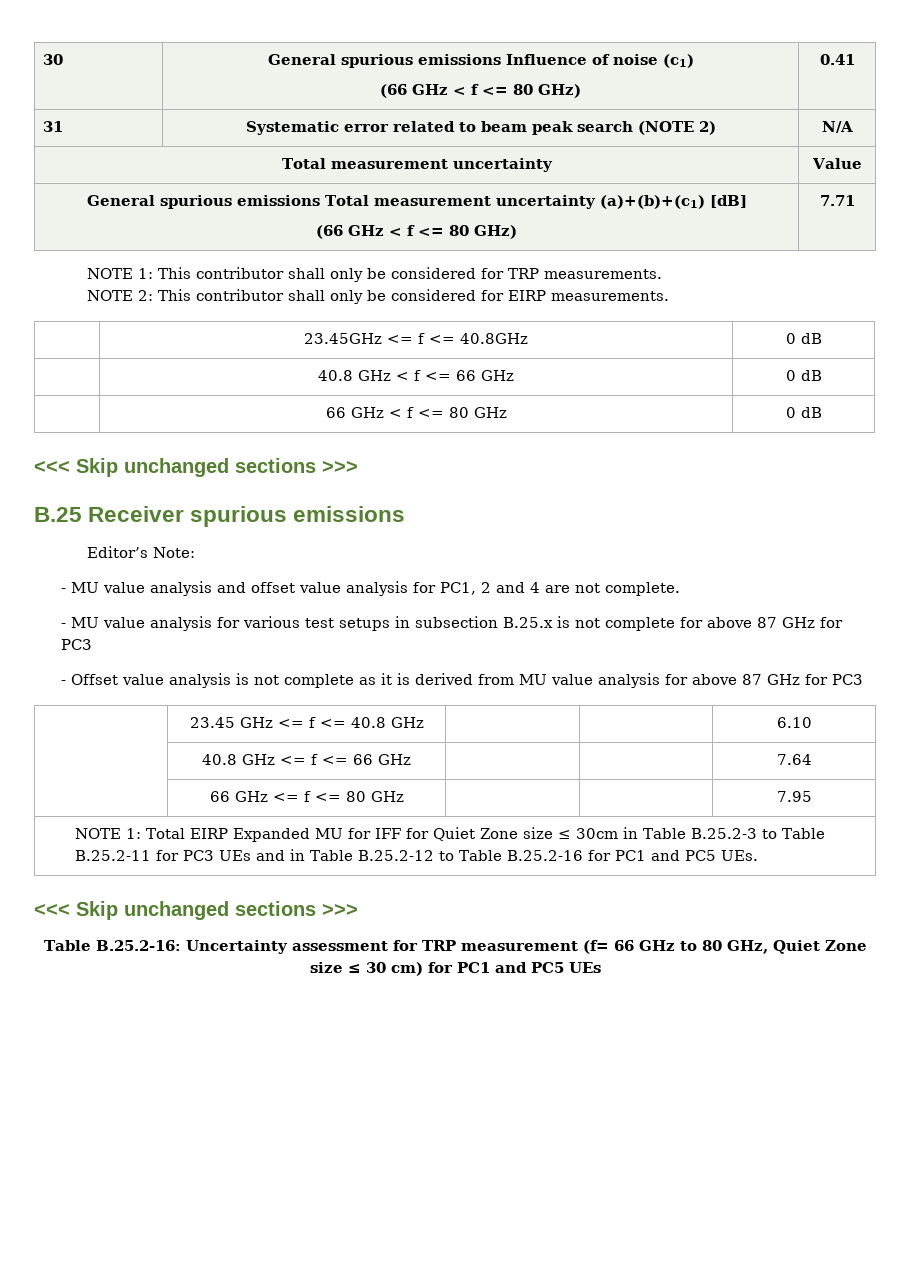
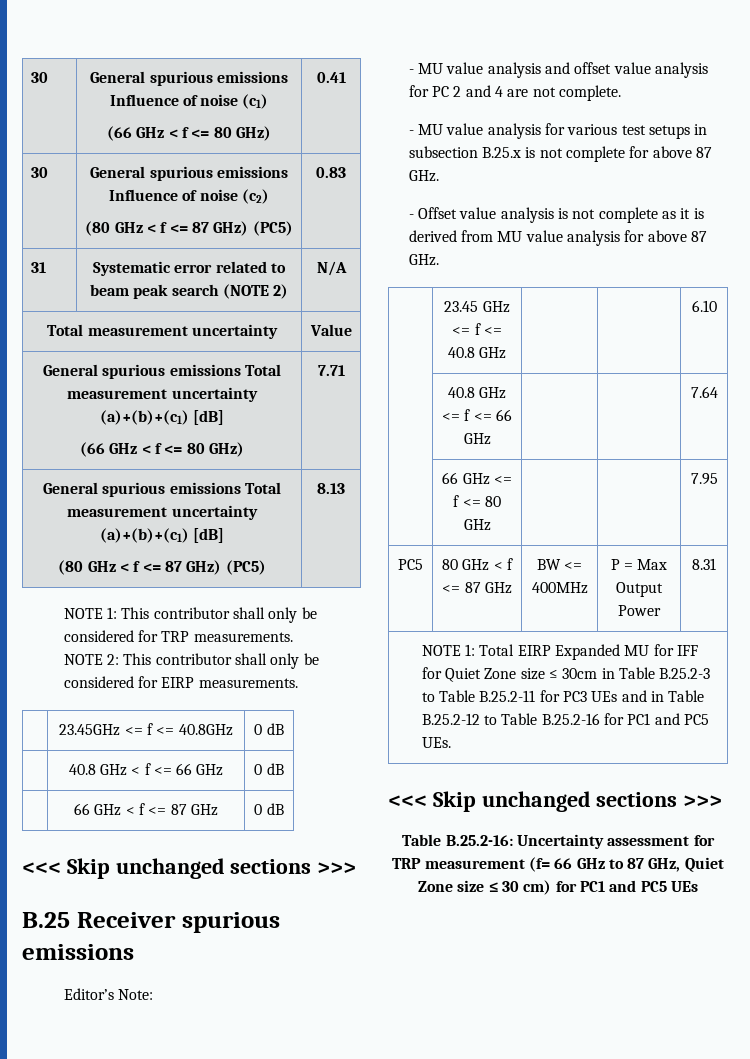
+ 30 | General spurious emissions Influence of noise (c2)
+ (80 GHz < f <= 87 GHz) (PC5) | 0.83
  Total measurement uncertainty | Value
  General spurious emissions Total measurement uncertainty (a)+(b)+(c1) [dB]
  (66 GHz < f <= 80 GHz) | 7.71
+ General spurious emissions Total measurement uncertainty (a)+(b)+(c1) [dB]
+ (80 GHz < f <= 87 GHz) (PC5) | 8.13
- | 66 GHz < f <= 80 GHz | 0 dB
+ | 66 GHz < f <= 87 GHz | 0 dB
- - MU value analysis and offset value analysis for PC1, 2 and 4 are not complete.
+ - MU value analysis and offset value analysis for PC 2 and 4 are not complete.
- - MU value analysis for various test setups in subsection B.25.x is not complete for above 87 GHz for PC3
+ - MU value analysis for various test setups in subsection B.25.x is not complete for above 87 GHz.
- - Offset value analysis is not complete as it is derived from MU value analysis for above 87 GHz for PC3
+ - Offset value analysis is not complete as it is derived from MU value analysis for above 87 GHz.
+ PC5 | 80 GHz < f <= 87 GHz | BW <= 400MHz | P = Max Output Power | 8.31
- Table B.25.2-16: Uncertainty assessment for TRP measurement (f= 66 GHz to 80 GHz, Quiet Zone size ≤ 30 cm) for PC1 and PC5 UEs
+ Table B.25.2-16: Uncertainty assessment for TRP measurement (f= 66 GHz to 87 GHz, Quiet Zone size ≤ 30 cm) for PC1 and PC5 UEs

